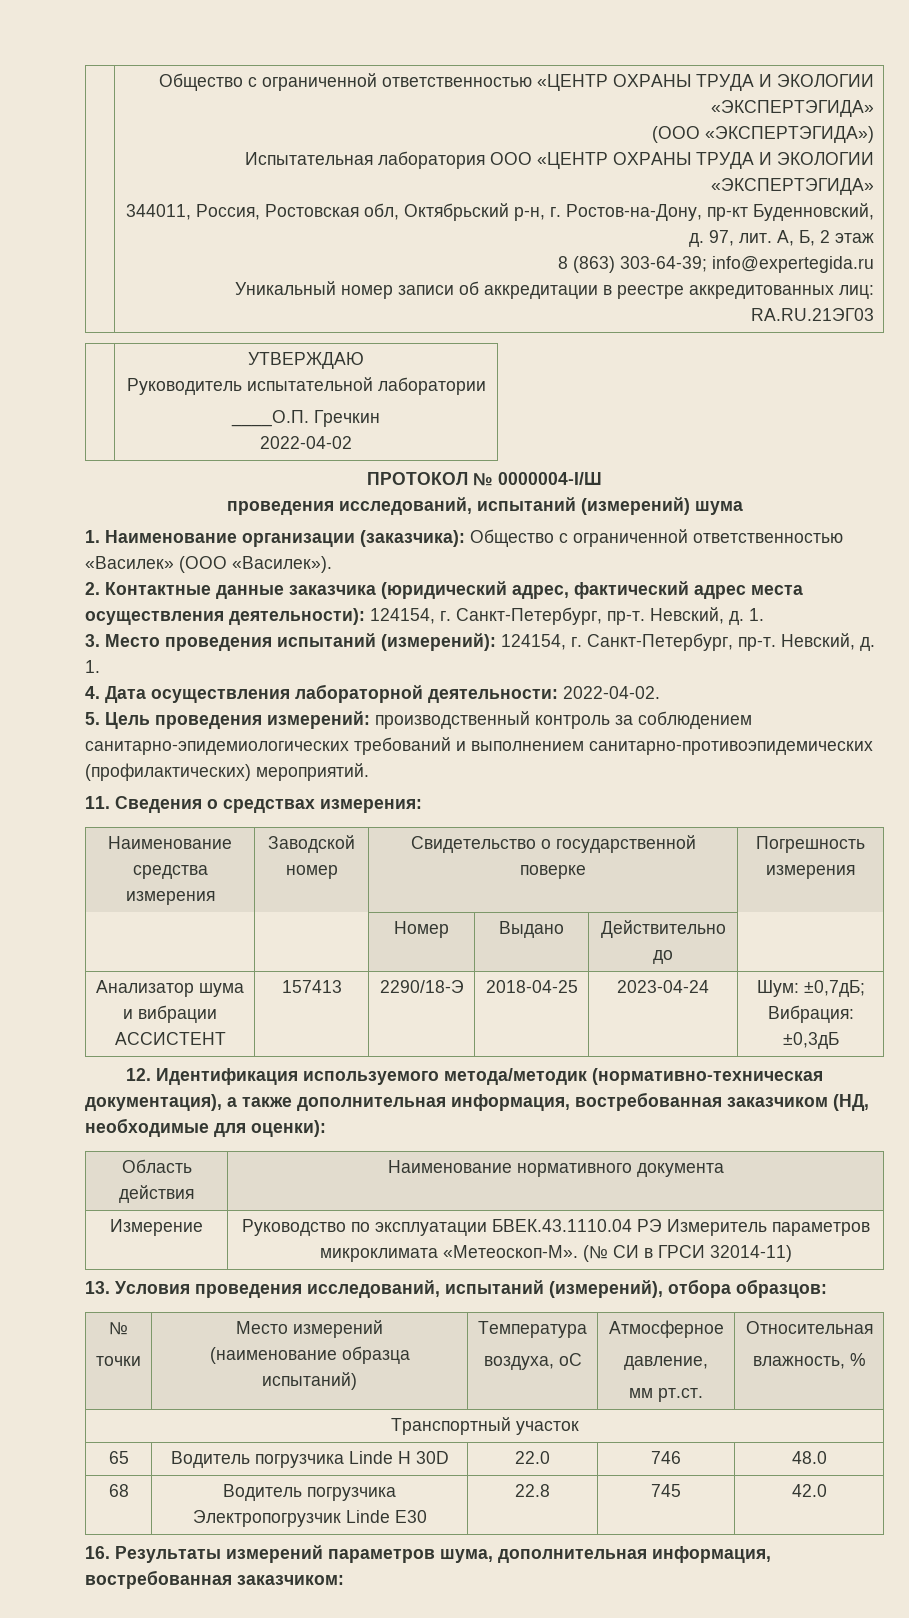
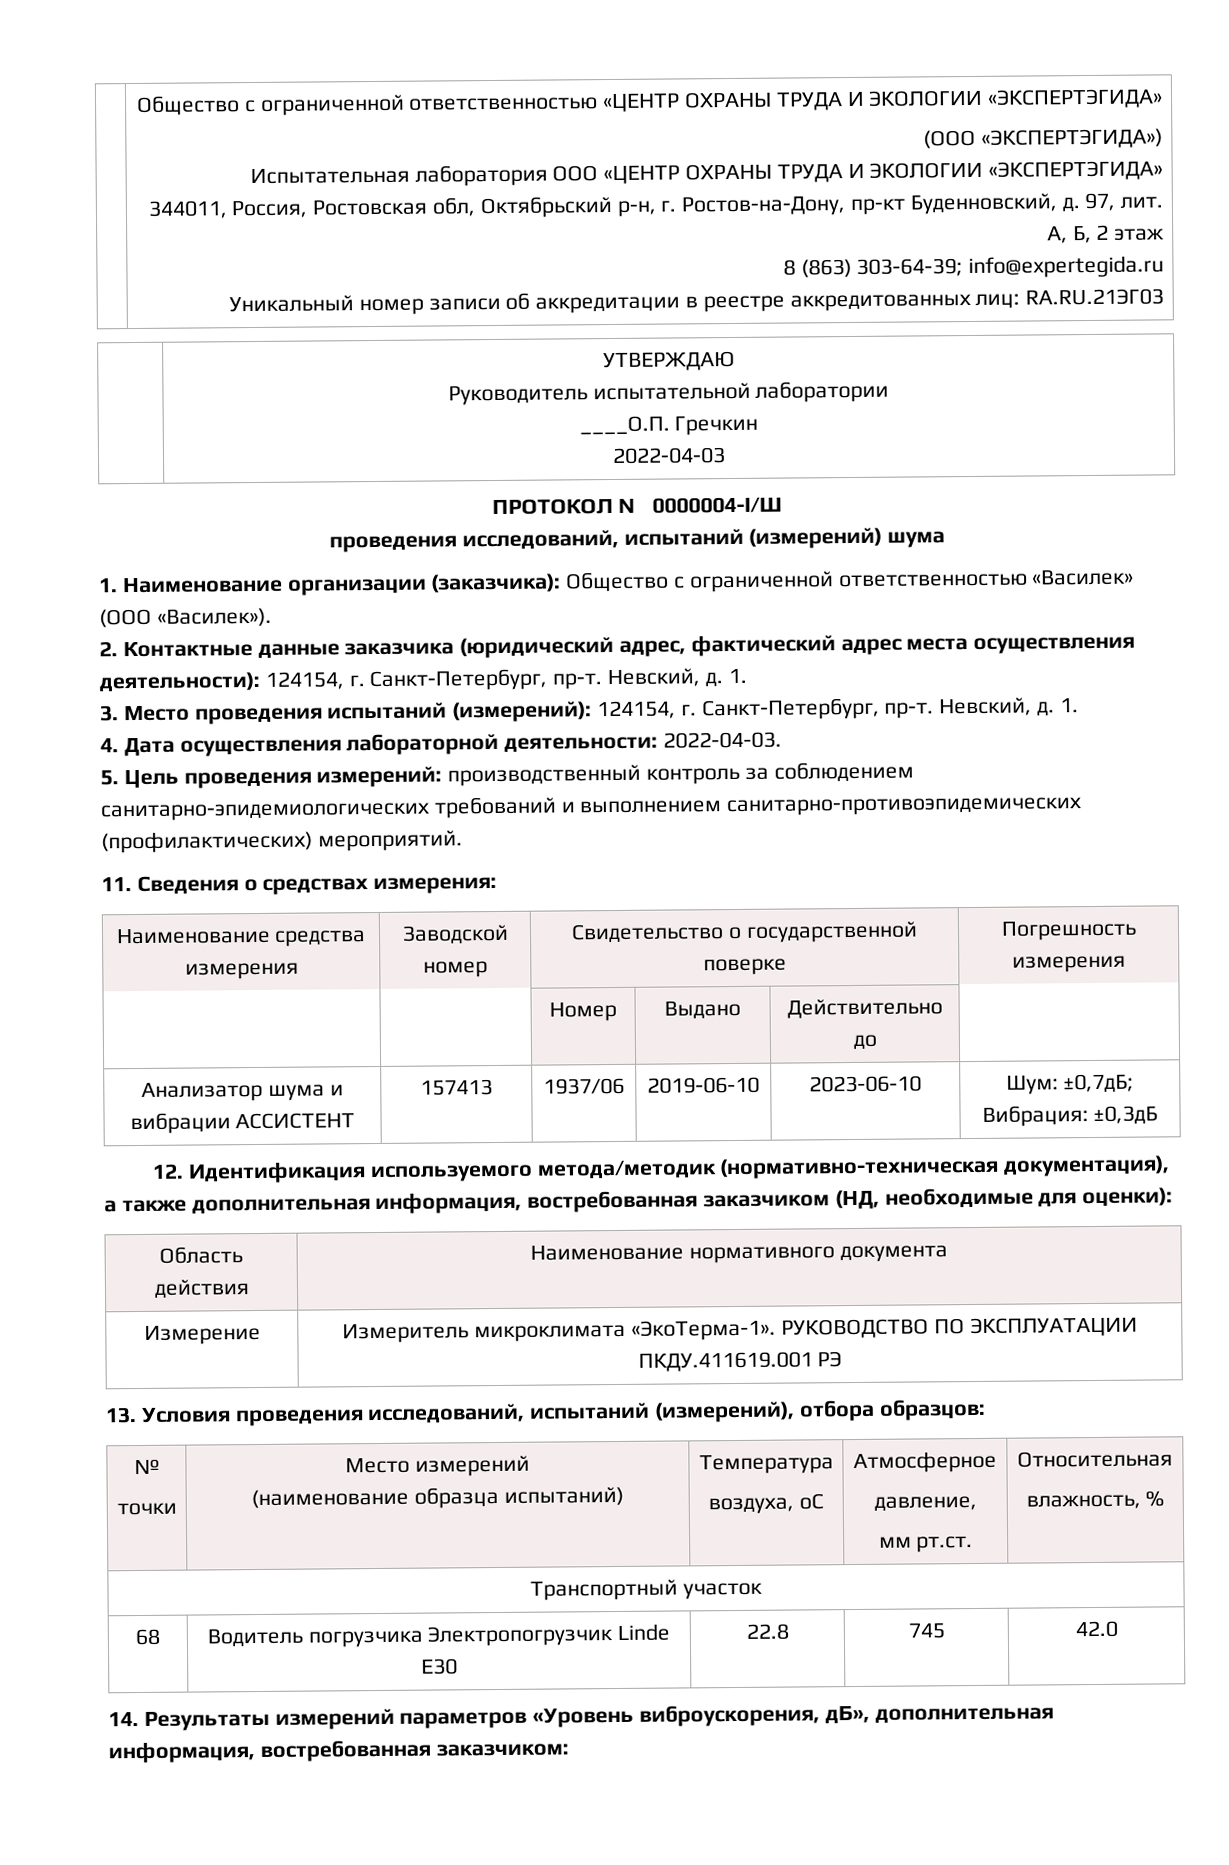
  | УТВЕРЖДАЮ
  Руководитель испытательной лаборатории
  ____О.П. Гречкин
- 2022-04-02
+ 2022-04-03
- 4. Дата осуществления лабораторной деятельности: 2022-04-02.
+ 4. Дата осуществления лабораторной деятельности: 2022-04-03.
- Анализатор шума и вибрации АССИСТЕНТ | 157413 | 2290/18-Э | 2018-04-25 | 2023-04-24 | Шум: ±0,7дБ; Вибрация: ±0,3дБ
+ Анализатор шума и вибрации АССИСТЕНТ | 157413 | 1937/06 | 2019-06-10 | 2023-06-10 | Шум: ±0,7дБ; Вибрация: ±0,3дБ
- Измерение | Руководство по эксплуатации БВЕК.43.1110.04 РЭ Измеритель параметров микроклимата «Метеоскоп-М». (№ СИ в ГРСИ 32014-11)
+ Измерение | Измеритель микроклимата «ЭкоТерма-1». РУКОВОДСТВО ПО ЭКСПЛУАТАЦИИ ПКДУ.411619.001 РЭ
- 65 | Водитель погрузчика Linde H 30D | 22.0 | 746 | 48.0
- 16. Результаты измерений параметров шума, дополнительная информация, востребованная заказчиком:
+ 14. Результаты измерений параметров «Уровень виброускорения, дБ», дополнительная информация, востребованная заказчиком:

